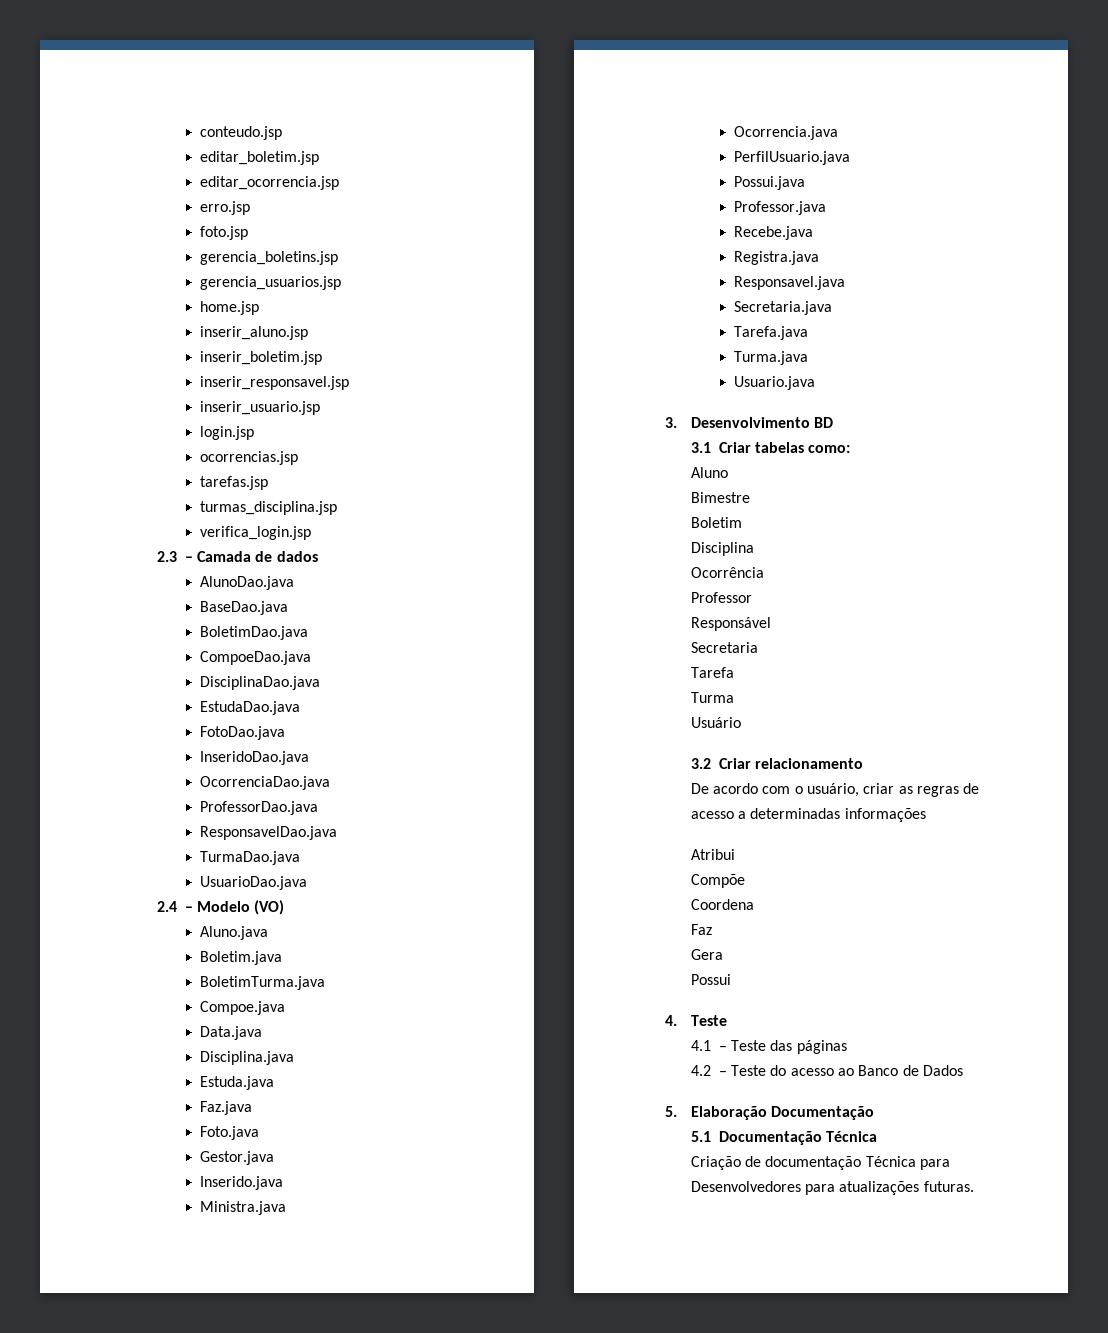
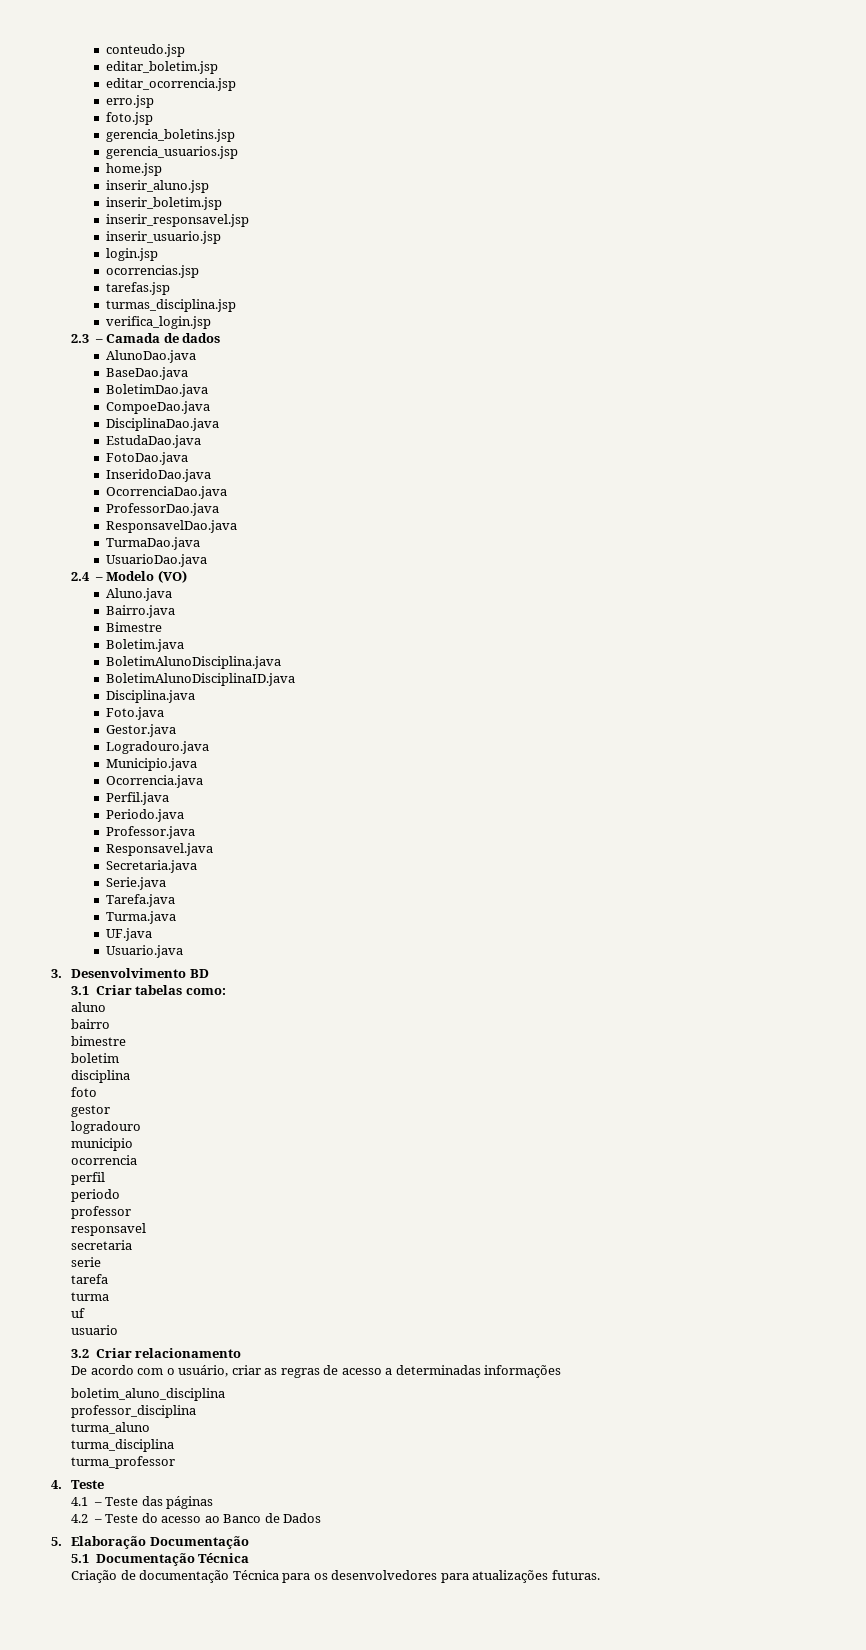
+ Bairro.java
+ Bimestre
- BoletimTurma.java
- Compoe.java
- Data.java
+ BoletimAlunoDisciplina.java
+ BoletimAlunoDisciplinaID.java
- Estuda.java
- Faz.java
- Inserido.java
- Ministra.java
+ Logradouro.java
+ Municipio.java
- PerfilUsuario.java
- Possui.java
+ Perfil.java
+ Periodo.java
- Recebe.java
- Registra.java
+ Serie.java
+ UF.java
- Aluno
- Bimestre
- Boletim
- Disciplina
- Ocorrência
- Professor
- Responsável
- Secretaria
- Tarefa
- Turma
- Usuário
+ aluno
+ bairro
+ bimestre
+ boletim
+ disciplina
+ foto
+ gestor
+ logradouro
+ municipio
+ ocorrencia
+ perfil
+ periodo
+ professor
+ responsavel
+ secretaria
+ serie
+ tarefa
+ turma
+ uf
+ usuario
- Atribui
- Compõe
- Coordena
- Faz
- Gera
- Possui
+ boletim_aluno_disciplina
+ professor_disciplina
+ turma_aluno
+ turma_disciplina
+ turma_professor
- Criação de documentação Técnica para Desenvolvedores para atualizações futuras.
+ Criação de documentação Técnica para os desenvolvedores para atualizações futuras.

